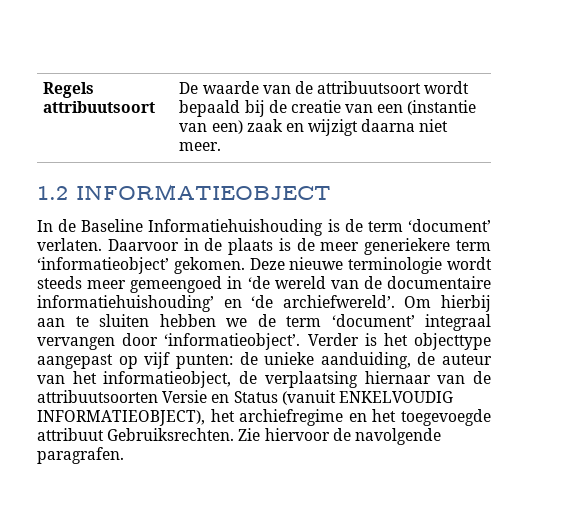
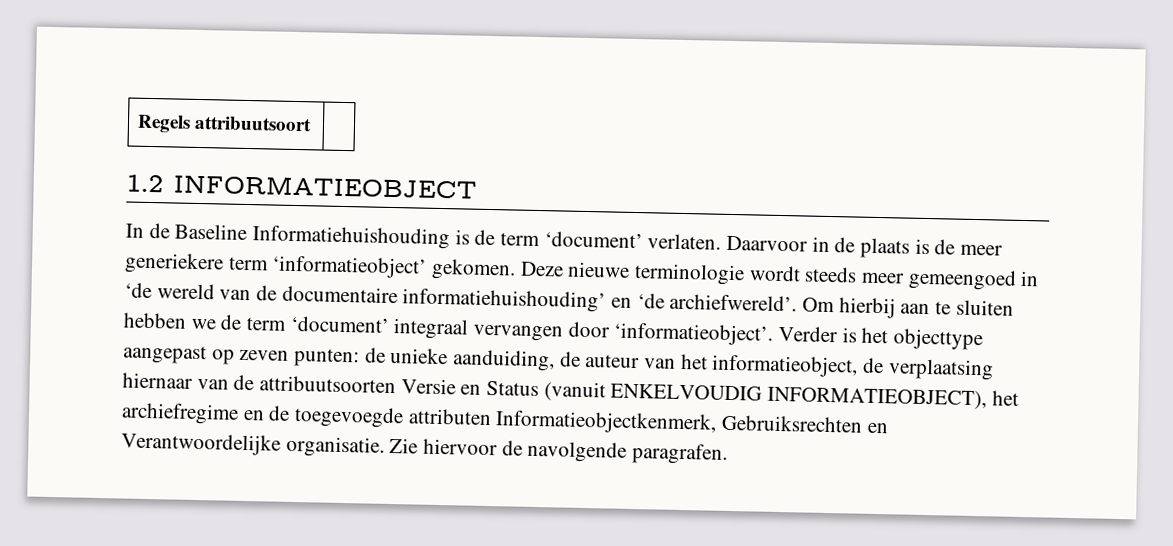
- Regels attribuutsoort | De waarde van de attribuutsoort wordt bepaald bij de creatie van een (instantie van een) zaak en wijzigt daarna niet meer.
+ Regels attribuutsoort |
- Verder is het objecttype aangepast op vijf punten: de unieke aanduiding, de auteur van het informatieobject, de verplaatsing hiernaar van de attribuutsoorten Versie en Status (vanuit ENKELVOUDIG INFORMATIEOBJECT), het archiefregime en het toegevoegde attribuut Gebruiksrechten.
+ Verder is het objecttype aangepast op zeven punten: de unieke aanduiding, de auteur van het informatieobject, de verplaatsing hiernaar van de attribuutsoorten Versie en Status (vanuit ENKELVOUDIG INFORMATIEOBJECT), het archiefregime en de toegevoegde attributen Informatieobjectkenmerk, Gebruiksrechten en Verantwoordelijke organisatie.

